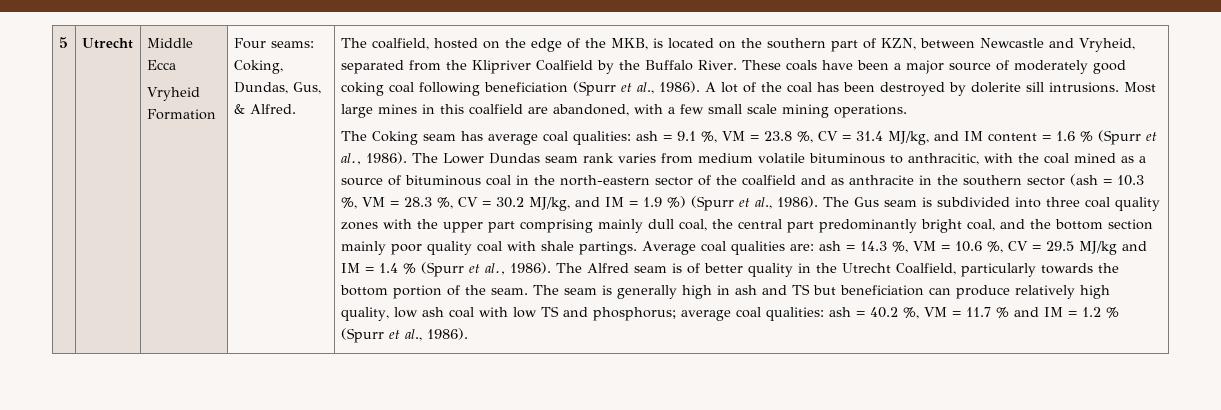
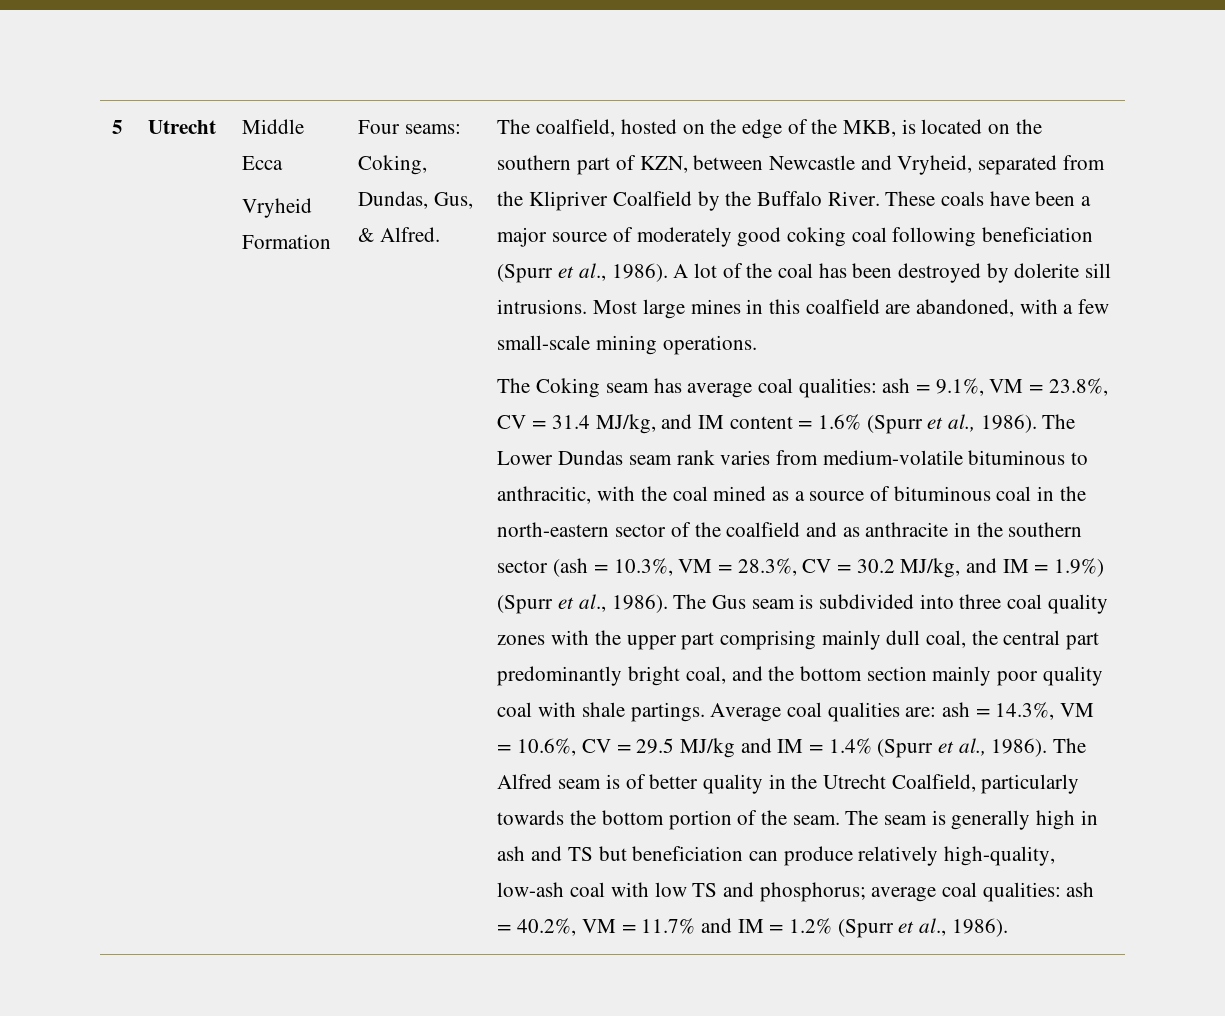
- Most large mines in this coalfield are abandoned, with a few small scale mining operations.
+ Most large mines in this coalfield are abandoned, with a few small-scale mining operations.
- The Coking seam has average coal qualities: ash = 9.1 %, VM = 23.8 %, CV = 31.4 MJ/kg, and IM content = 1.6 % (Spurr et al., 1986).
+ The Coking seam has average coal qualities: ash = 9.1%, VM = 23.8%, CV = 31.4 MJ/kg, and IM content = 1.6% (Spurr et al., 1986).
- The Lower Dundas seam rank varies from medium volatile bituminous to anthracitic, with the coal mined as a source of bituminous coal in the north-eastern sector of the coalfield and as anthracite in the southern sector (ash = 10.3 %, VM = 28.3 %, CV = 30.2 MJ/kg, and IM = 1.9 %) (Spurr et al., 1986).
+ The Lower Dundas seam rank varies from medium-volatile bituminous to anthracitic, with the coal mined as a source of bituminous coal in the north-eastern sector of the coalfield and as anthracite in the southern sector (ash = 10.3%, VM = 28.3%, CV = 30.2 MJ/kg, and IM = 1.9%) (Spurr et al., 1986).
- Average coal qualities are: ash = 14.3 %, VM = 10.6 %, CV = 29.5 MJ/kg and IM = 1.4 % (Spurr et al., 1986).
+ Average coal qualities are: ash = 14.3%, VM = 10.6%, CV = 29.5 MJ/kg and IM = 1.4% (Spurr et al., 1986).
- The seam is generally high in ash and TS but beneficiation can produce relatively high quality, low ash coal with low TS and phosphorus; average coal qualities: ash = 40.2 %, VM = 11.7 % and IM = 1.2 % (Spurr et al., 1986).
+ The seam is generally high in ash and TS but beneficiation can produce relatively high-quality, low-ash coal with low TS and phosphorus; average coal qualities: ash = 40.2%, VM = 11.7% and IM = 1.2% (Spurr et al., 1986).

